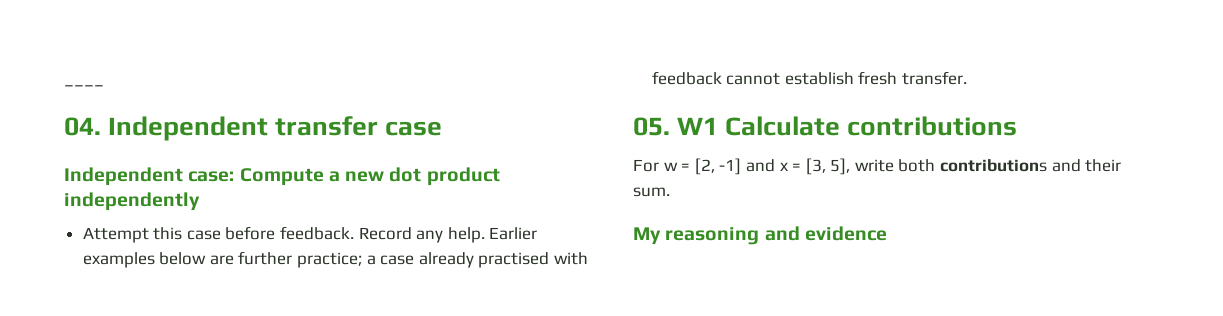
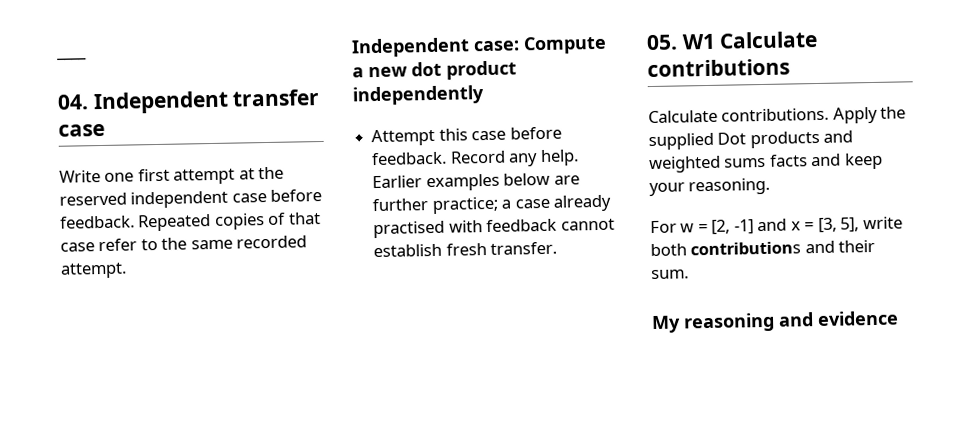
+ Write one first attempt at the reserved independent case before feedback. Repeated copies of that case refer to the same recorded attempt.
+ Calculate contributions. Apply the supplied Dot products and weighted sums facts and keep your reasoning.

